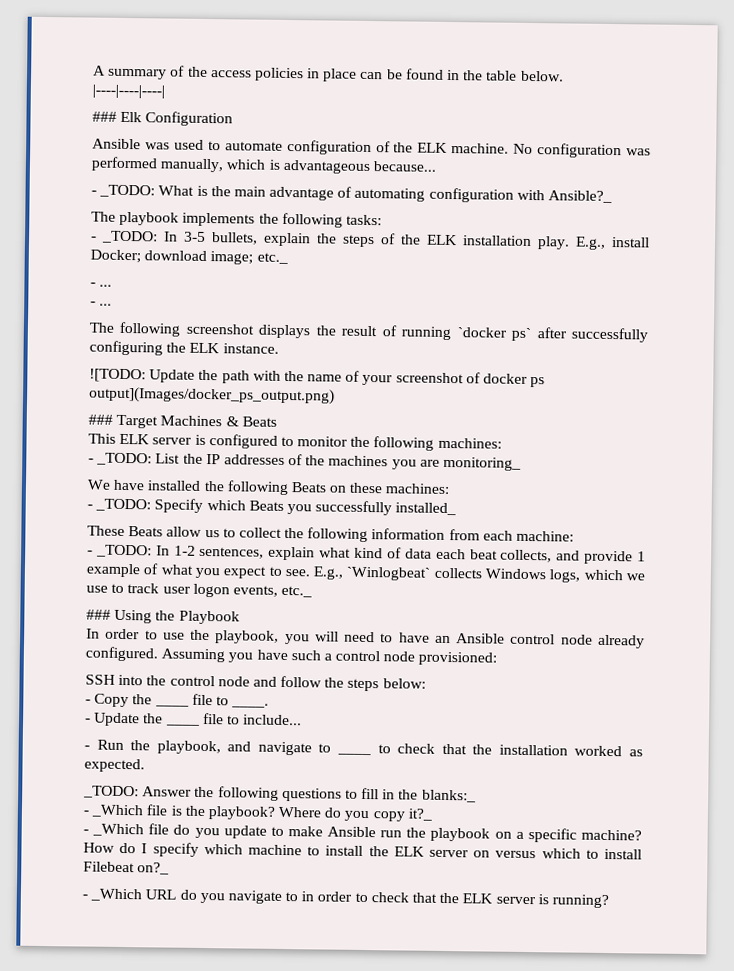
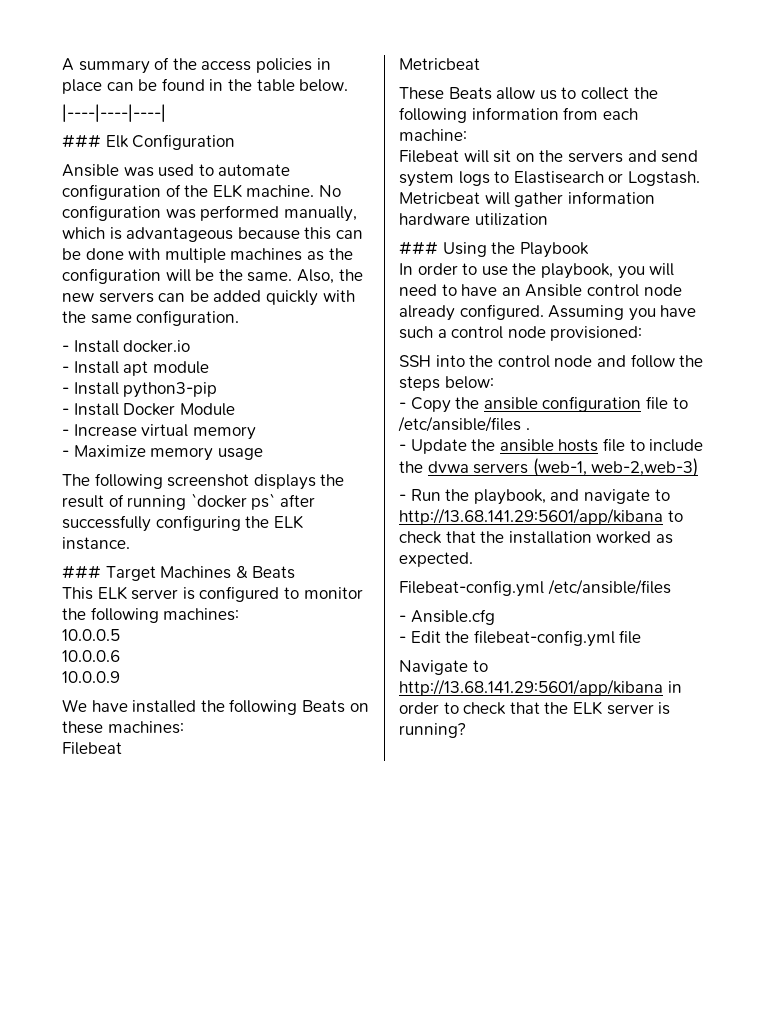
- No configuration was performed manually, which is advantageous because...
- - _TODO: What is the main advantage of automating configuration with Ansible?_
- The playbook implements the following tasks:
- - _TODO: In 3-5 bullets, explain the steps of the ELK installation play. E.g., install Docker; download image; etc._
- - ...
- - ...
+ No configuration was performed manually, which is advantageous because this can be done with multiple machines as the configuration will be the same. Also, the new servers can be added quickly with the same configuration.
+ - Install docker.io
+ - Install apt module
+ - Install python3-pip
+ - Install Docker Module
+ - Increase virtual memory
+ - Maximize memory usage
- ![TODO: Update the path with the name of your screenshot of docker ps output](Images/docker_ps_output.png)
- - _TODO: List the IP addresses of the machines you are monitoring_
+ 10.0.0.5
+ 10.0.0.6
+ 10.0.0.9
  We have installed the following Beats on these machines:
- - _TODO: Specify which Beats you successfully installed_
+ Filebeat
+ Metricbeat
- - _TODO: In 1-2 sentences, explain what kind of data each beat collects, and provide 1 example of what you expect to see. E.g., `Winlogbeat` collects Windows logs, which we use to track user logon events, etc._
+ Filebeat will sit on the servers and send system logs to Elastisearch or Logstash. Metricbeat will gather information hardware utilization
- - Copy the ____ file to ____.
- - Update the ____ file to include...
+ - Copy the ansible configuration file to /etc/ansible/files .
+ - Update the ansible hosts file to include the dvwa servers (web-1, web-2,web-3)
- - Run the playbook, and navigate to ____ to check that the installation worked as expected.
+ - Run the playbook, and navigate to http://13.68.141.29:5601/app/kibana to check that the installation worked as expected.
- _TODO: Answer the following questions to fill in the blanks:_
- - _Which file is the playbook? Where do you copy it?_
- - _Which file do you update to make Ansible run the playbook on a specific machine? How do I specify which machine to install the ELK server on versus which to install Filebeat on?_
- - _Which URL do you navigate to in order to check that the ELK server is running?
+ Filebeat-config.yml /etc/ansible/files
+ - Ansible.cfg
+ - Edit the filebeat-config.yml file
+ Navigate to http://13.68.141.29:5601/app/kibana in order to check that the ELK server is running?

